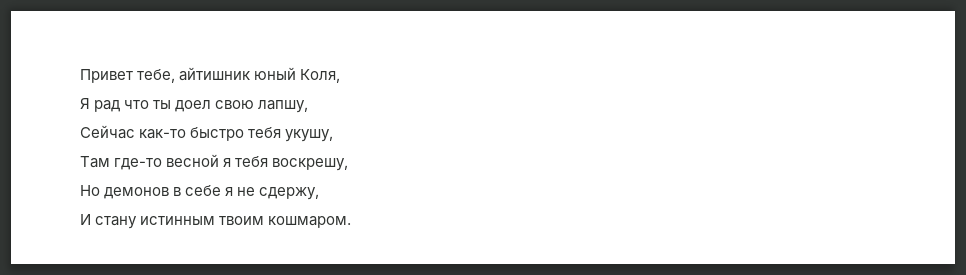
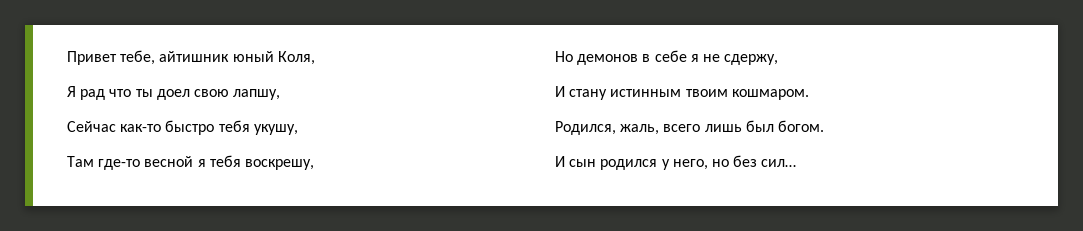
+ Родился, жаль, всего лишь был богом.
+ И сын родился у него, но без сил…

